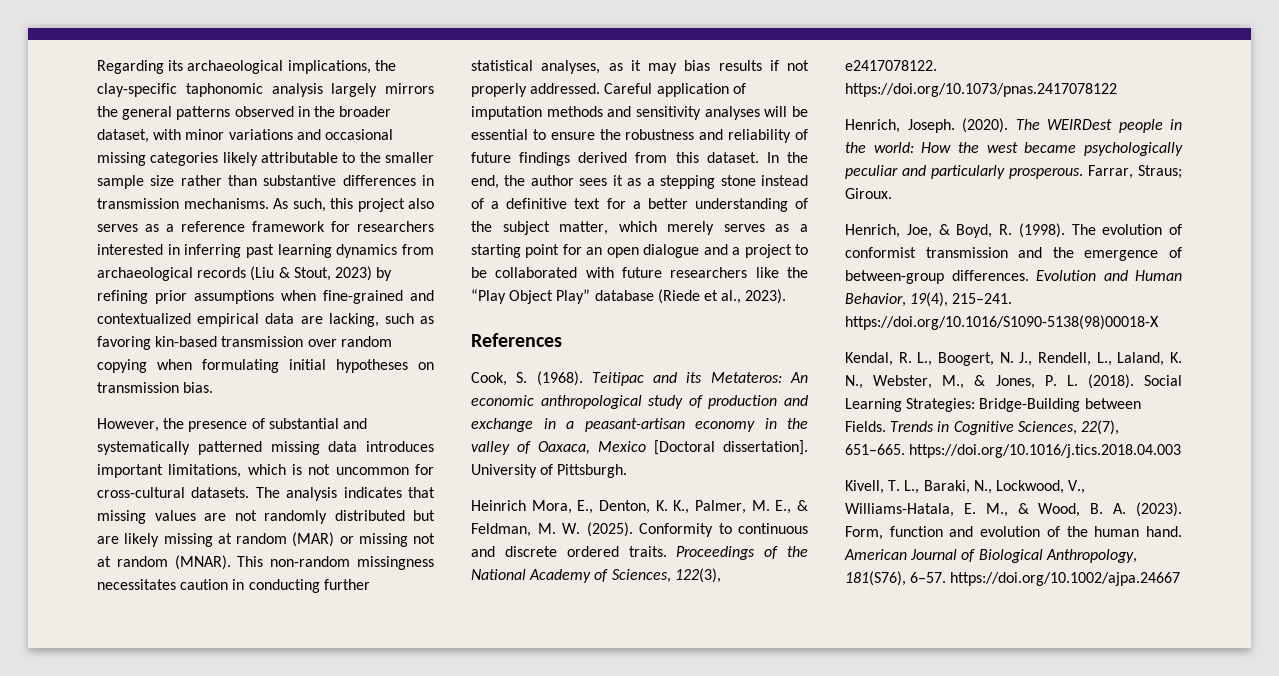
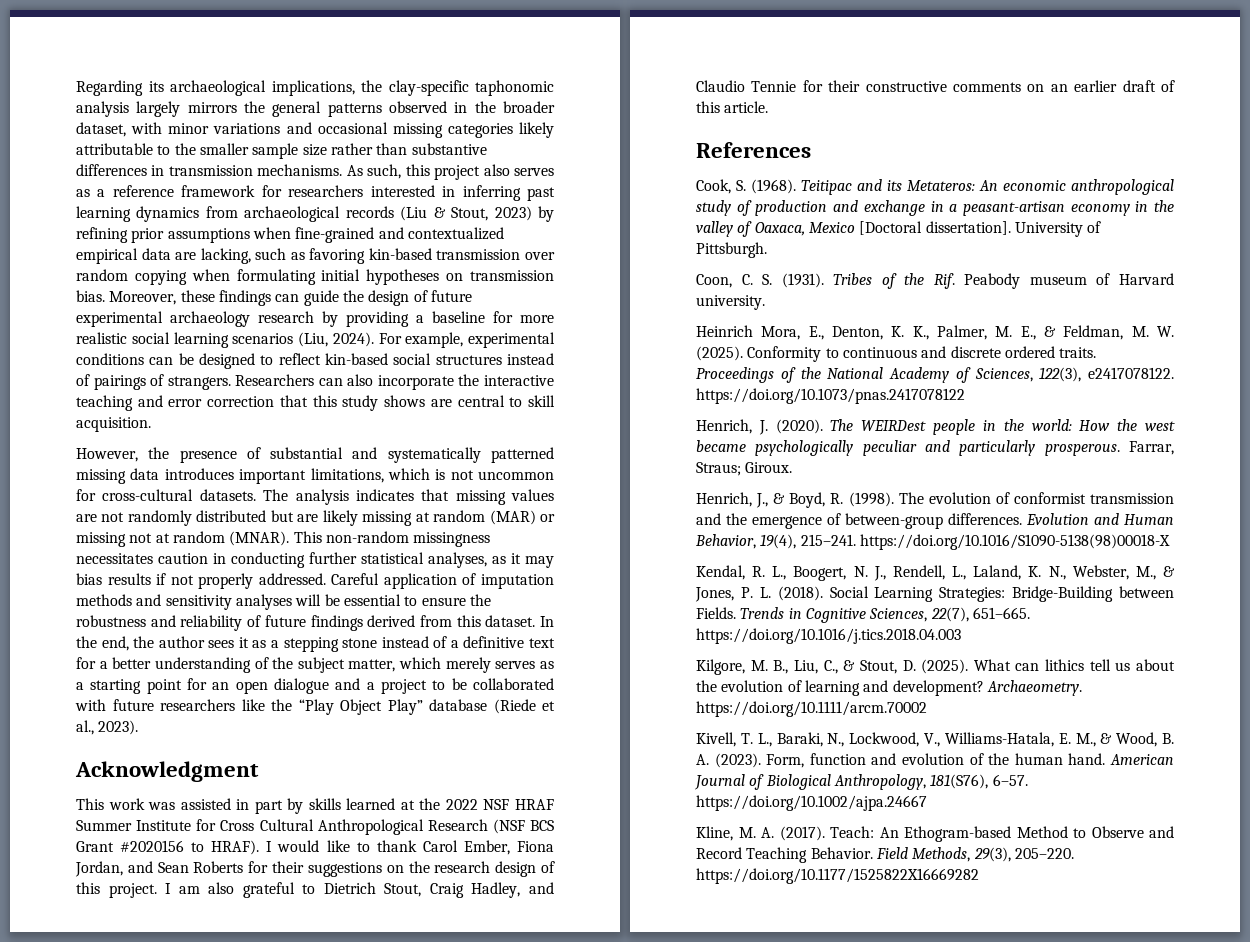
+ Moreover, these findings can guide the design of future experimental archaeology research by providing a baseline for more realistic social learning scenarios (Liu, 2024). For example, experimental conditions can be designed to reflect kin-based social structures instead of pairings of strangers. Researchers can also incorporate the interactive teaching and error correction that this study shows are central to skill acquisition.
+ Acknowledgment
+ This work was assisted in part by skills learned at the 2022 NSF HRAF Summer Institute for Cross Cultural Anthropological Research (NSF BCS Grant #2020156 to HRAF). I would like to thank Carol Ember, Fiona Jordan, and Sean Roberts for their suggestions on the research design of this project. I am also grateful to Dietrich Stout, Craig Hadley, and Claudio Tennie for their constructive comments on an earlier draft of this article.
+ Coon, C. S. (1931). Tribes of the Rif. Peabody museum of Harvard university.
- Henrich, Joseph. (2020).
+ Henrich, J. (2020).
- Henrich, Joe, & Boyd, R. (1998).
+ Henrich, J., & Boyd, R. (1998).
+ Kilgore, M. B., Liu, C., & Stout, D. (2025). What can lithics tell us about the evolution of learning and development? Archaeometry. https://doi.org/10.1111/arcm.70002
+ Kline, M. A. (2017). Teach: An Ethogram-based Method to Observe and Record Teaching Behavior. Field Methods, 29(3), 205–220. https://doi.org/10.1177/1525822X16669282

